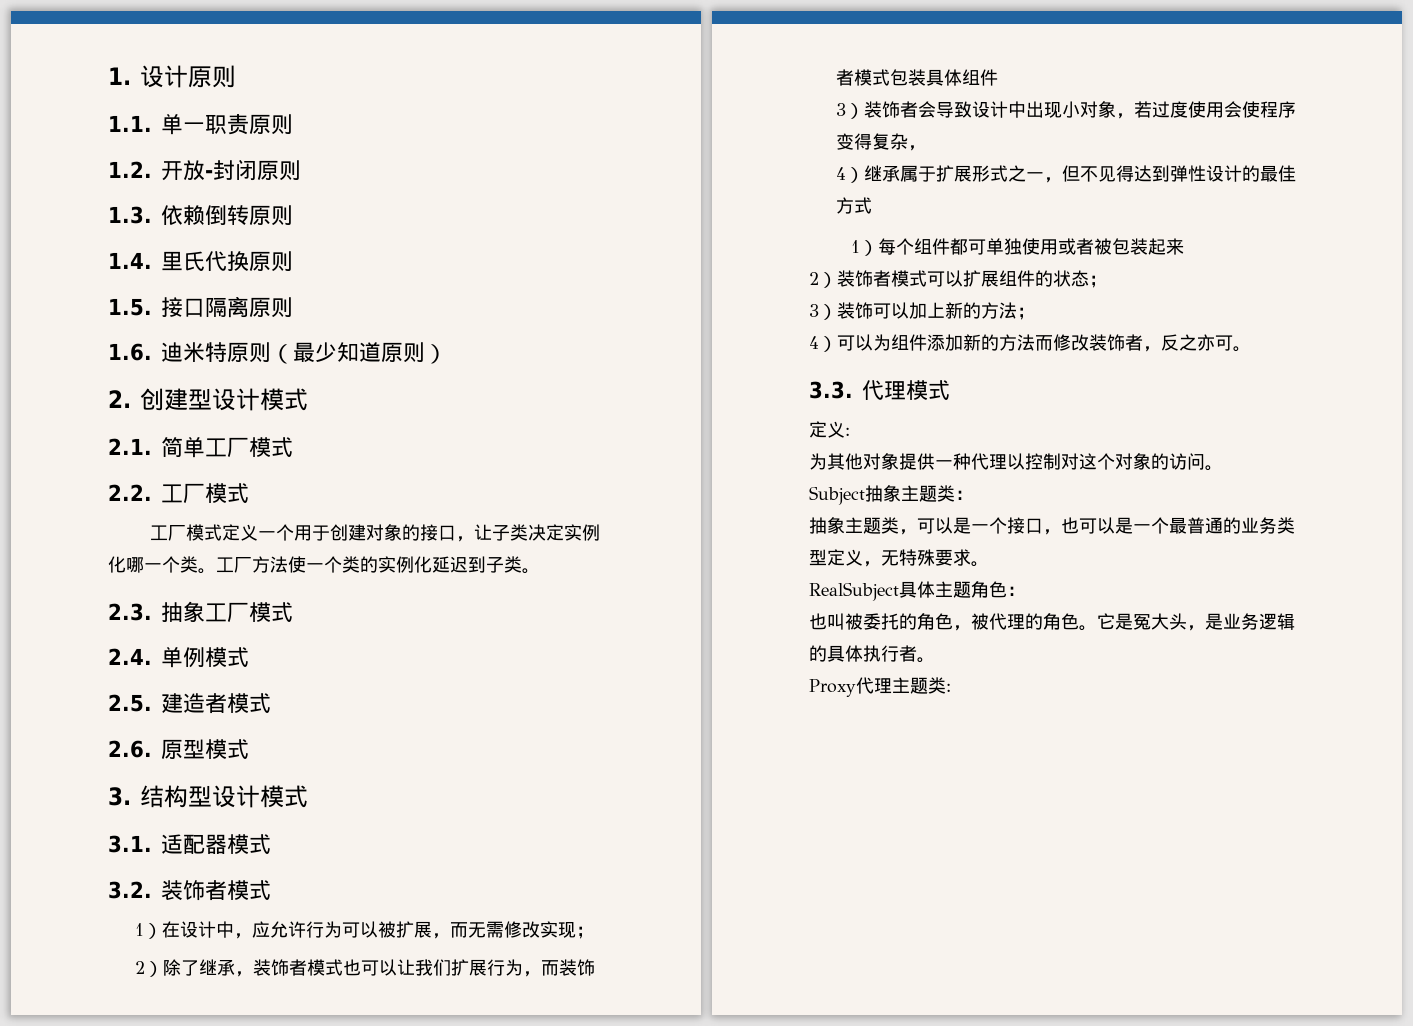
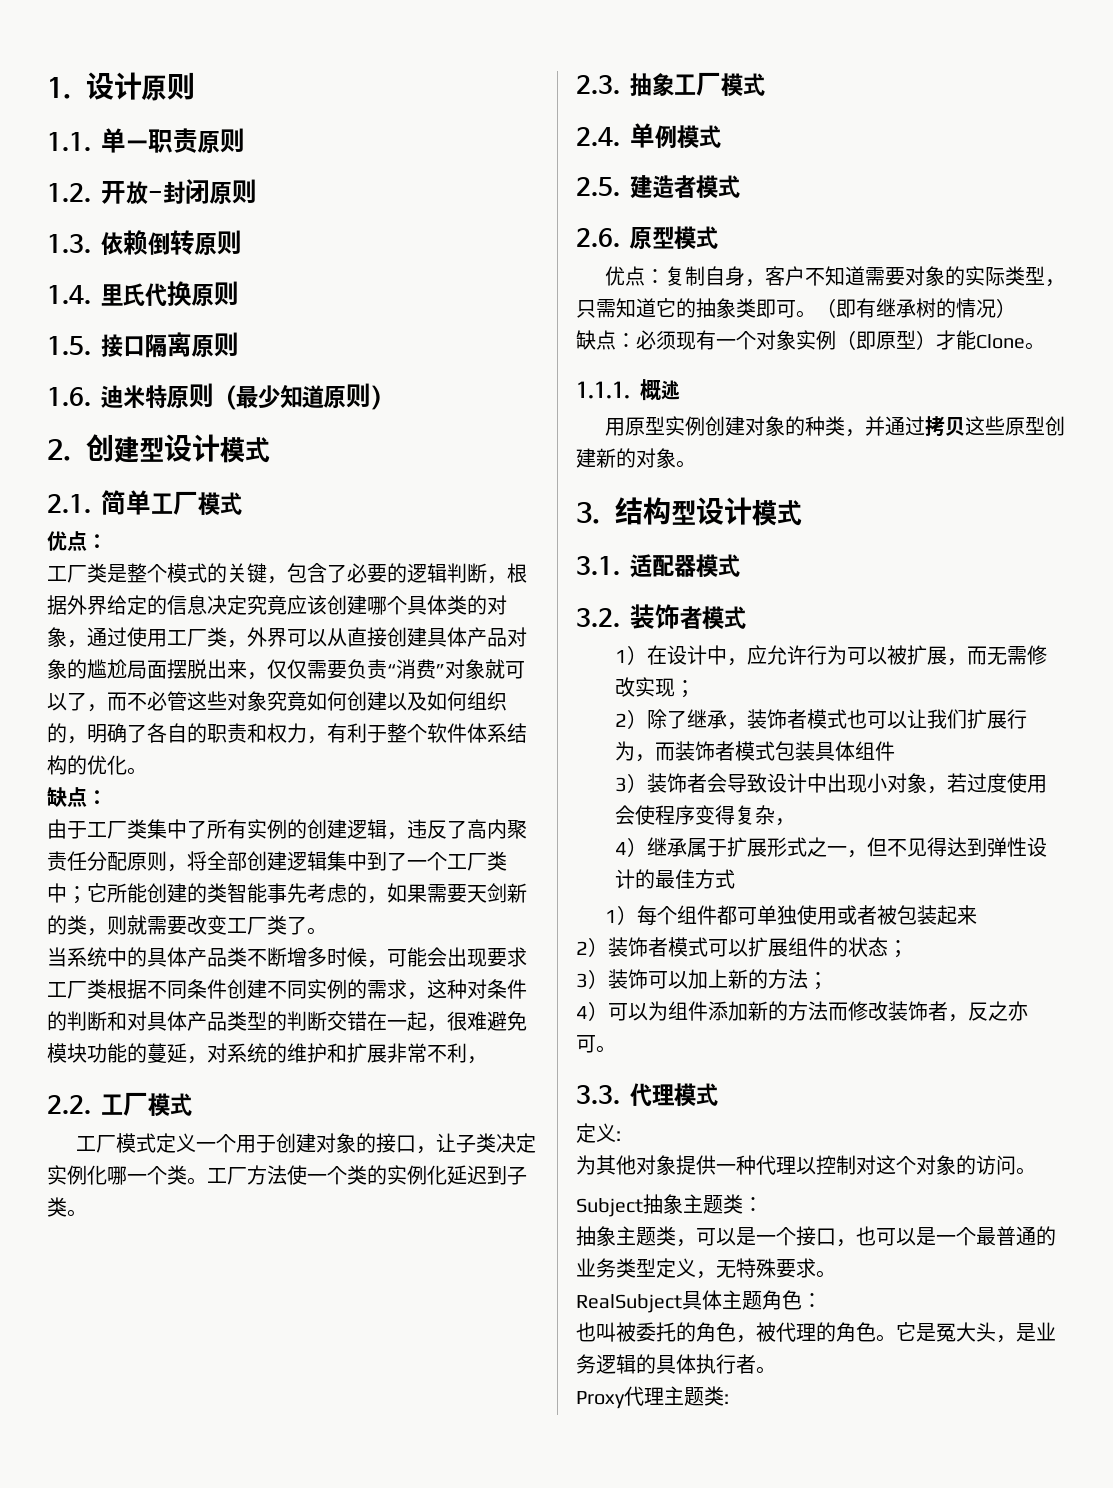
  2.1.简单工厂模式
+ 优点：
+ 工厂类是整个模式的关键，包含了必要的逻辑判断，根据外界给定的信息决定究竟应该创建哪个具体类的对象，通过使用工厂类，外界可以从直接创建具体产品对象的尴尬局面摆脱出来，仅仅需要负责“消费”对象就可以了，而不必管这些对象究竟如何创建以及如何组织的，明确了各自的职责和权力，有利于整个软件体系结构的优化。
+ 缺点：
+ 由于工厂类集中了所有实例的创建逻辑，违反了高内聚责任分配原则，将全部创建逻辑集中到了一个工厂类中；它所能创建的类智能事先考虑的，如果需要天剑新的类，则就需要改变工厂类了。
+ 当系统中的具体产品类不断增多时候，可能会出现要求工厂类根据不同条件创建不同实例的需求，这种对条件的判断和对具体产品类型的判断交错在一起，很难避免模块功能的蔓延，对系统的维护和扩展非常不利，
+ 优点：复制自身，客户不知道需要对象的实际类型，只需知道它的抽象类即可。（即有继承树的情况）
+ 缺点：必须现有一个对象实例（即原型）才能Clone。
+ 1.1.1.概述
+ 用原型实例创建对象的种类，并通过拷贝这些原型创建新的对象。

